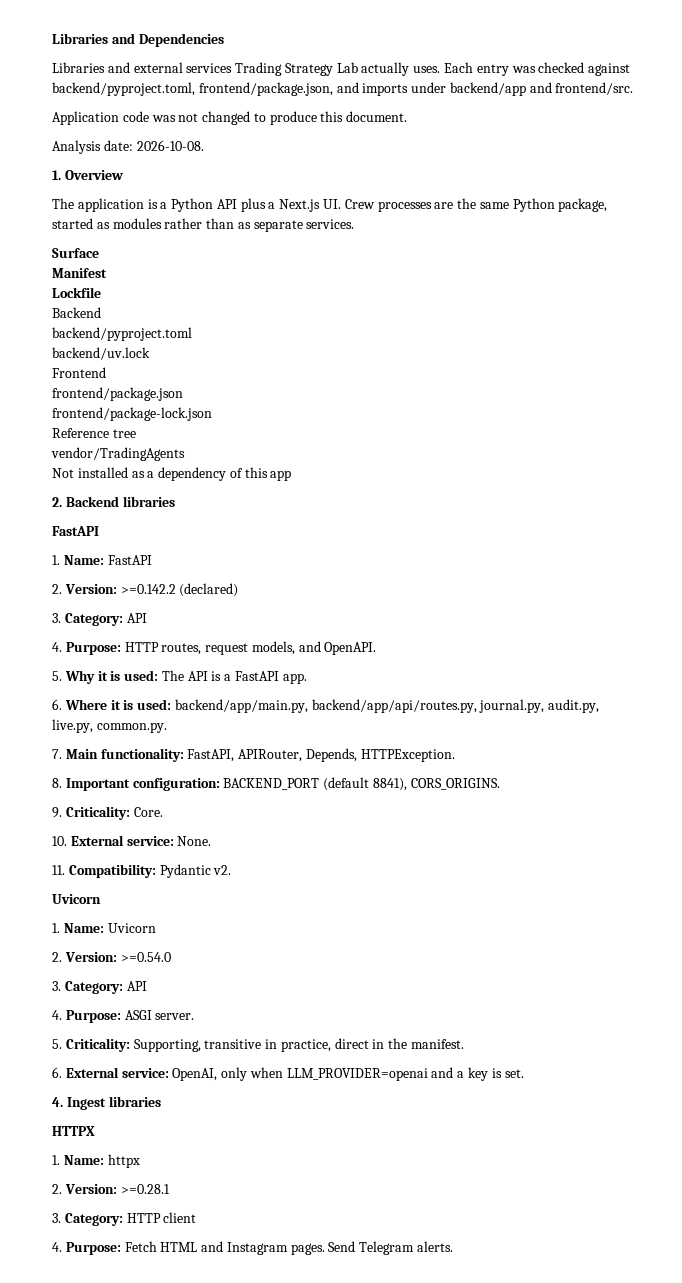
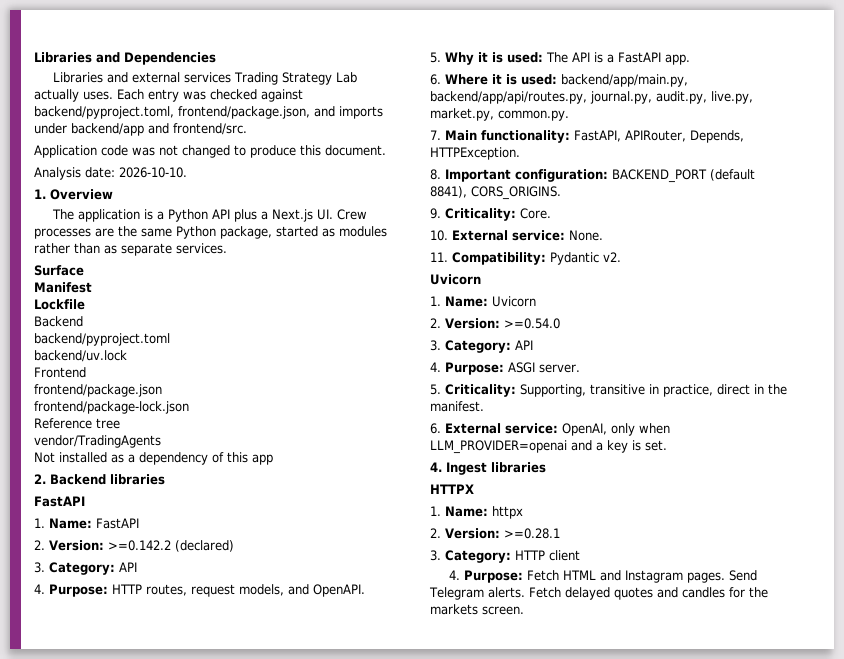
- Analysis date: 2026-10-08.
+ Analysis date: 2026-10-10.
- 6. Where it is used: backend/app/main.py, backend/app/api/routes.py, journal.py, audit.py, live.py, common.py.
+ 6. Where it is used: backend/app/main.py, backend/app/api/routes.py, journal.py, audit.py, live.py, market.py, common.py.
+ Fetch delayed quotes and candles for the markets screen.

